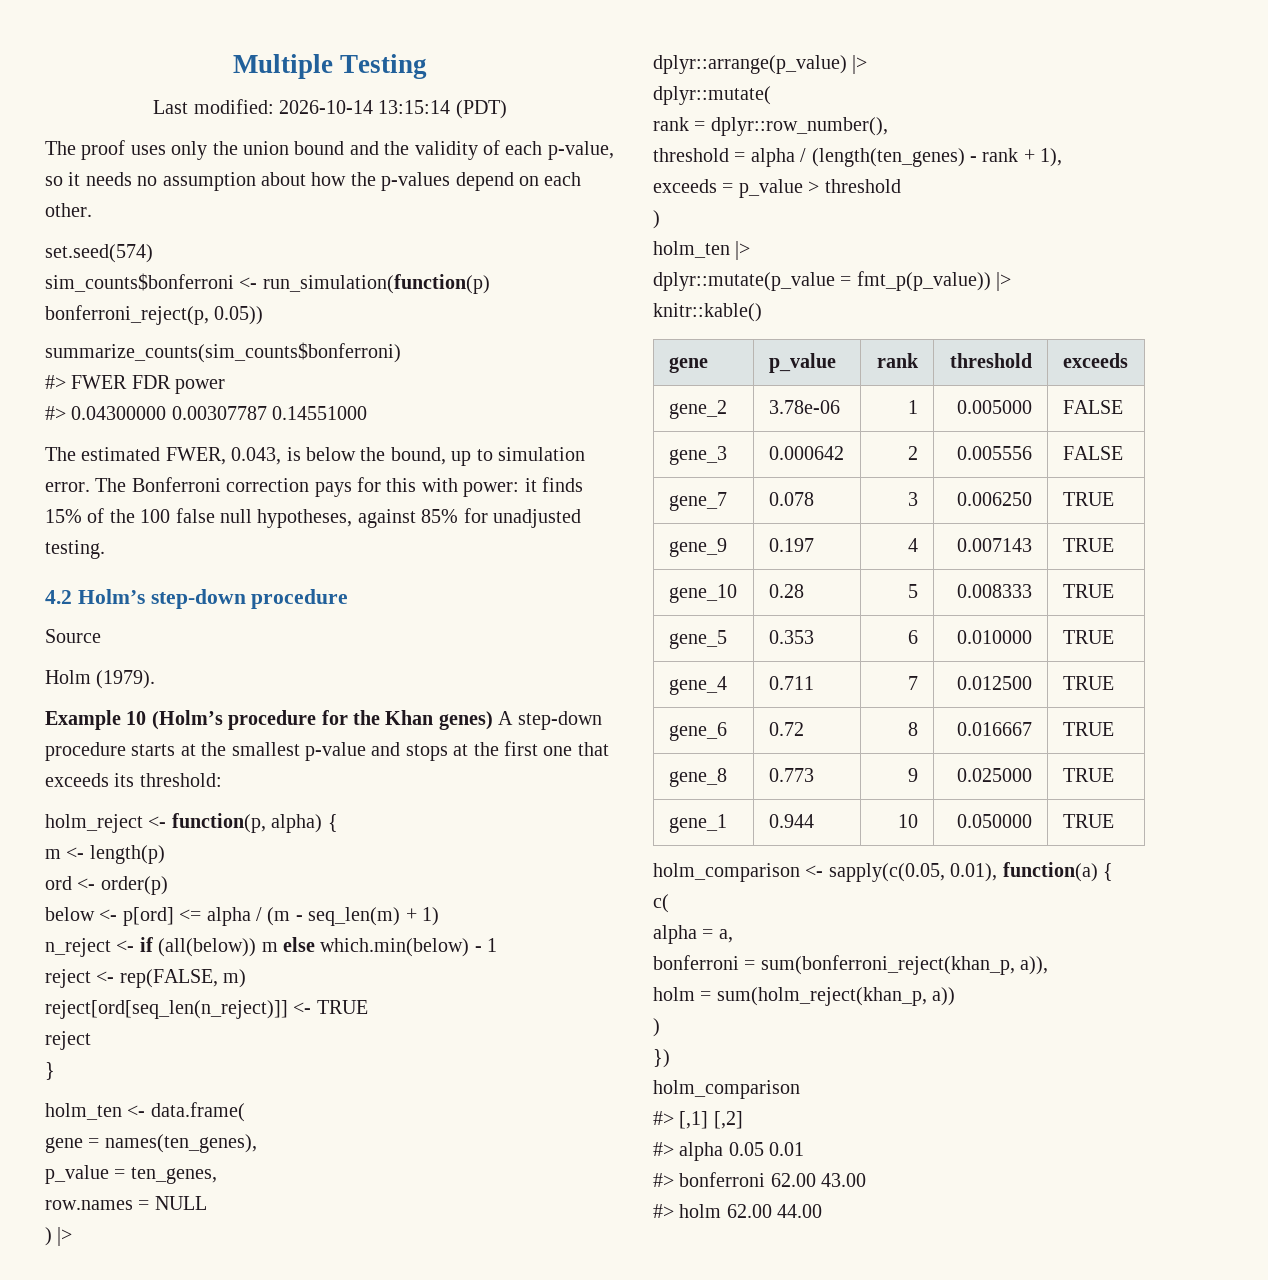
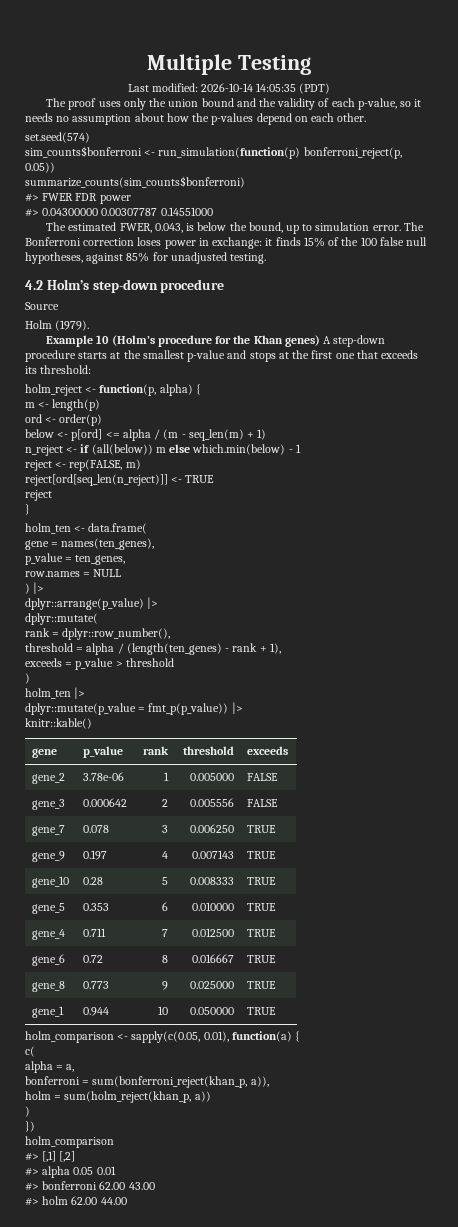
- Last modified: 2026-10-14 13:15:14 (PDT)
+ Last modified: 2026-10-14 14:05:35 (PDT)
- The Bonferroni correction pays for this with power: it finds 15% of the 100 false null hypotheses, against 85% for unadjusted testing.
+ The Bonferroni correction loses power in exchange: it finds 15% of the 100 false null hypotheses, against 85% for unadjusted testing.

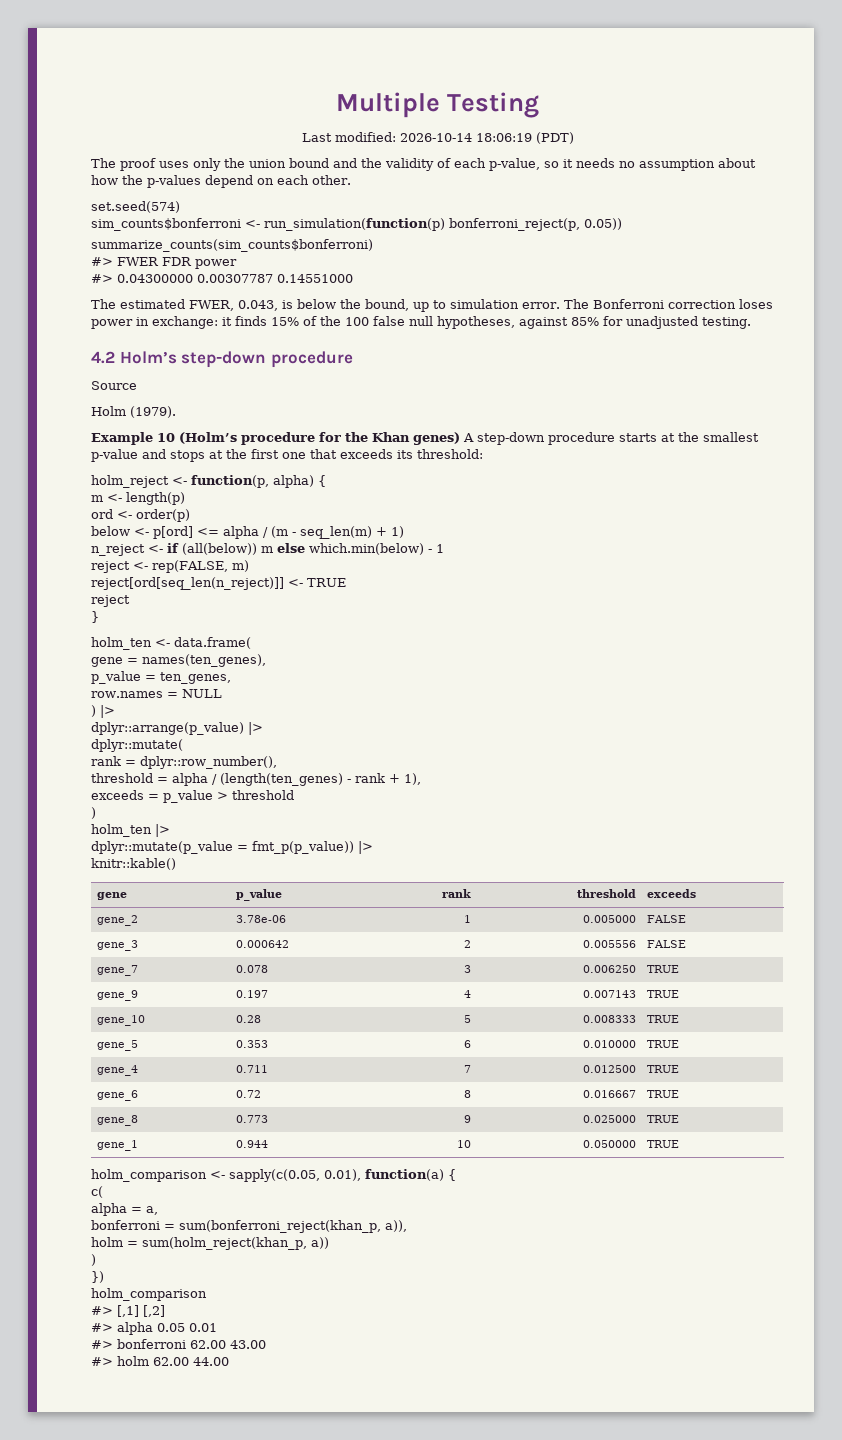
- Last modified: 2026-10-14 14:05:35 (PDT)
+ Last modified: 2026-10-14 18:06:19 (PDT)

